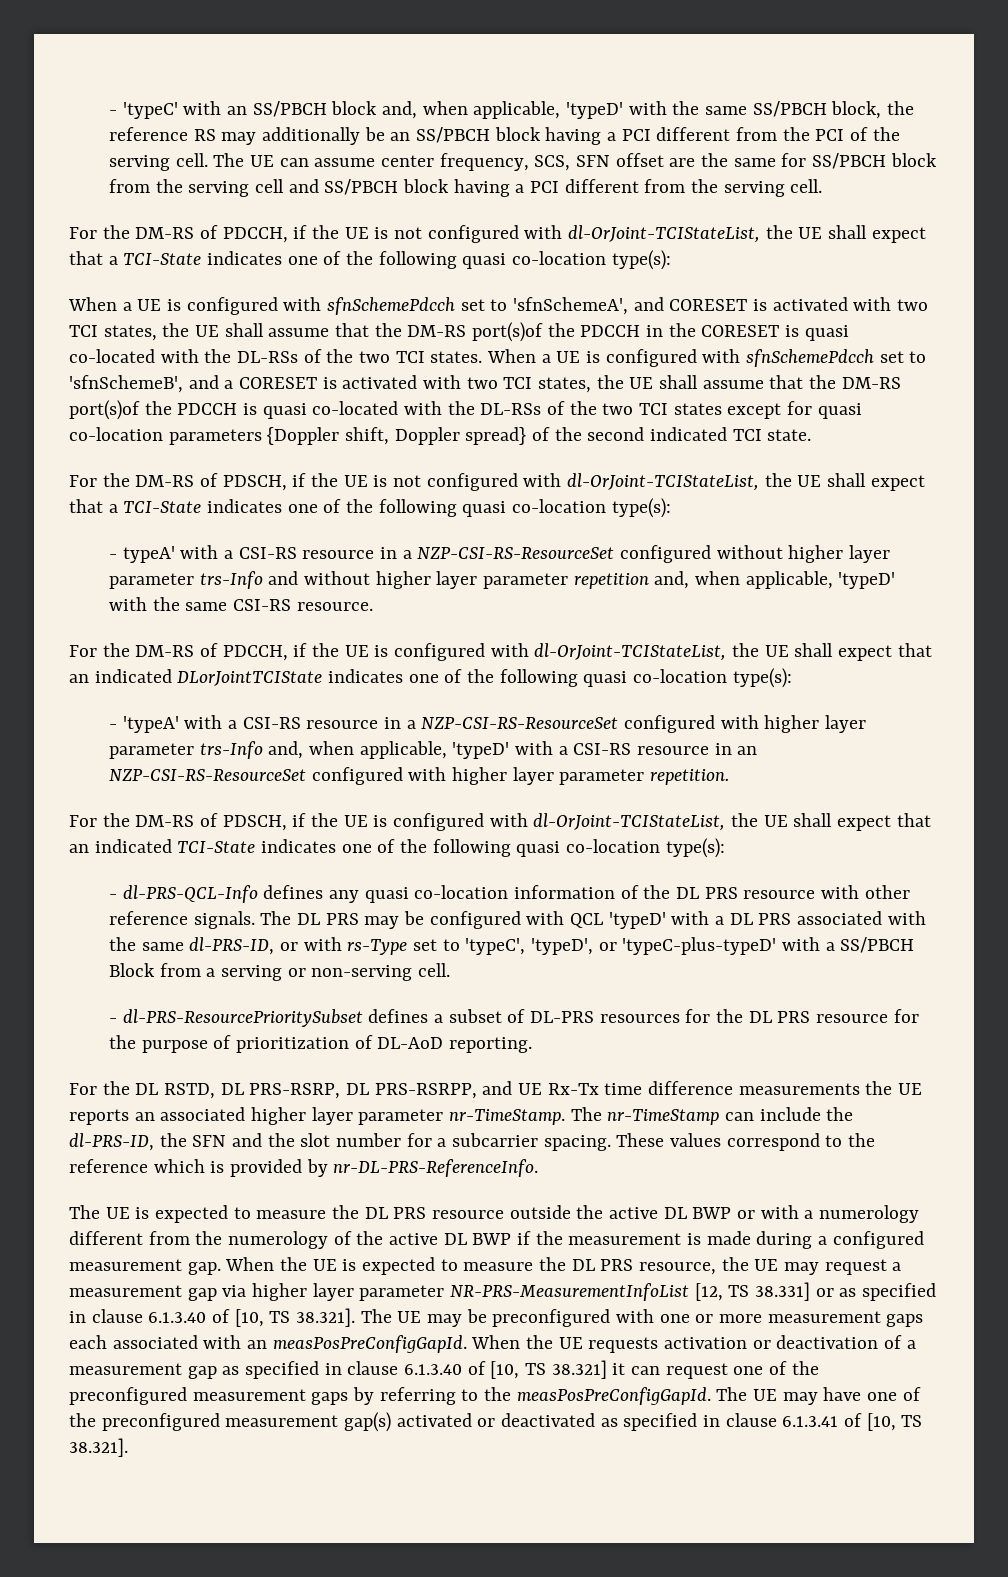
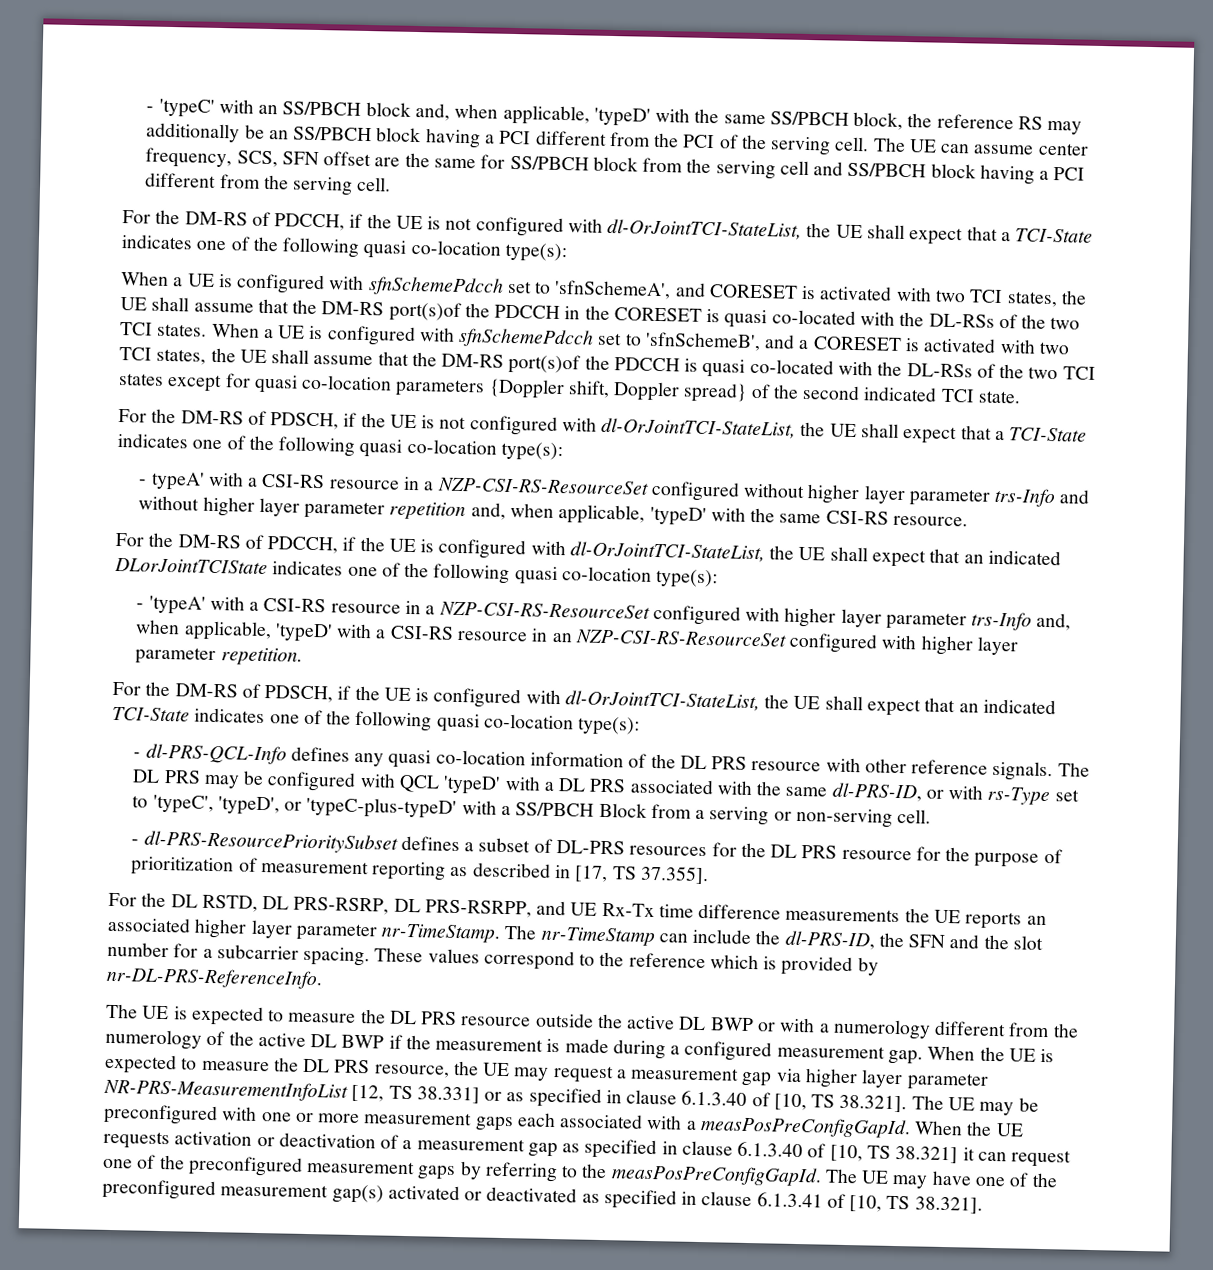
- For the DM-RS of PDCCH, if the UE is not configured with dl-OrJoint-TCIStateList, the UE shall expect that a TCI-State indicates one of the following quasi co-location type(s):
+ For the DM-RS of PDCCH, if the UE is not configured with dl-OrJointTCI-StateList, the UE shall expect that a TCI-State indicates one of the following quasi co-location type(s):
- For the DM-RS of PDSCH, if the UE is not configured with dl-OrJoint-TCIStateList, the UE shall expect that a TCI-State indicates one of the following quasi co-location type(s):
+ For the DM-RS of PDSCH, if the UE is not configured with dl-OrJointTCI-StateList, the UE shall expect that a TCI-State indicates one of the following quasi co-location type(s):
- For the DM-RS of PDCCH, if the UE is configured with dl-OrJoint-TCIStateList, the UE shall expect that an indicated DLorJointTCIState indicates one of the following quasi co-location type(s):
+ For the DM-RS of PDCCH, if the UE is configured with dl-OrJointTCI-StateList, the UE shall expect that an indicated DLorJointTCIState indicates one of the following quasi co-location type(s):
- For the DM-RS of PDSCH, if the UE is configured with dl-OrJoint-TCIStateList, the UE shall expect that an indicated TCI-State indicates one of the following quasi co-location type(s):
+ For the DM-RS of PDSCH, if the UE is configured with dl-OrJointTCI-StateList, the UE shall expect that an indicated TCI-State indicates one of the following quasi co-location type(s):
- - dl-PRS-ResourcePrioritySubset defines a subset of DL-PRS resources for the DL PRS resource for the purpose of prioritization of DL-AoD reporting.
+ - dl-PRS-ResourcePrioritySubset defines a subset of DL-PRS resources for the DL PRS resource for the purpose of prioritization of measurement reporting as described in [17, TS 37.355].
- When the UE is expected to measure the DL PRS resource, the UE may request a measurement gap via higher layer parameter NR-PRS-MeasurementInfoList [12, TS 38.331] or as specified in clause 6.1.3.40 of [10, TS 38.321]. The UE may be preconfigured with one or more measurement gaps each associated with an measPosPreConfigGapId.
+ When the UE is expected to measure the DL PRS resource, the UE may request a measurement gap via higher layer parameter NR-PRS-MeasurementInfoList [12, TS 38.331] or as specified in clause 6.1.3.40 of [10, TS 38.321]. The UE may be preconfigured with one or more measurement gaps each associated with a measPosPreConfigGapId.

